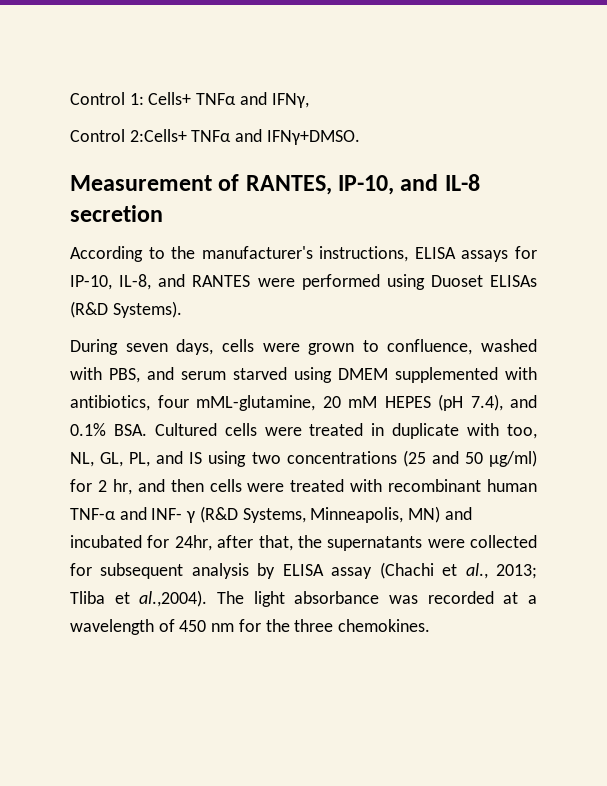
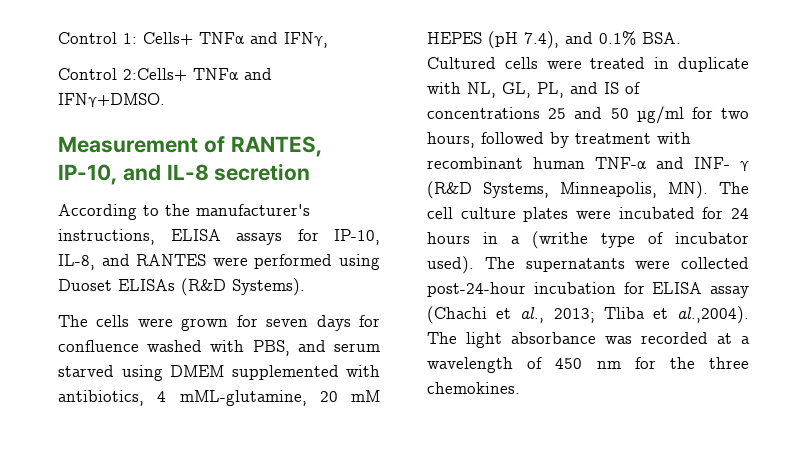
- During seven days, cells were grown to confluence, washed with PBS, and serum starved using DMEM supplemented with antibiotics, four mML-glutamine, 20 mM HEPES (pH 7.4), and 0.1% BSA. Cultured cells were treated in duplicate with too, NL, GL, PL, and IS using two concentrations (25 and 50 µg/ml) for 2 hr, and then cells were treated with recombinant human TNF-α and INF- γ (R&D Systems, Minneapolis, MN) and incubated for 24hr, after that, the supernatants were collected for subsequent analysis by ELISA assay (Chachi et al., 2013;
+ The cells were grown for seven days for confluence washed with PBS, and serum starved using DMEM supplemented with antibiotics, 4 mML-glutamine, 20 mM HEPES (pH 7.4), and 0.1% BSA. Cultured cells were treated in duplicate with NL, GL, PL, and IS of concentrations 25 and 50 µg/ml for two hours, followed by treatment with recombinant human TNF-α and INF- γ (R&D Systems, Minneapolis, MN). The cell culture plates were incubated for 24 hours in a (writhe type of incubator used). The supernatants were collected post-24-hour incubation for ELISA assay (Chachi et al., 2013;

